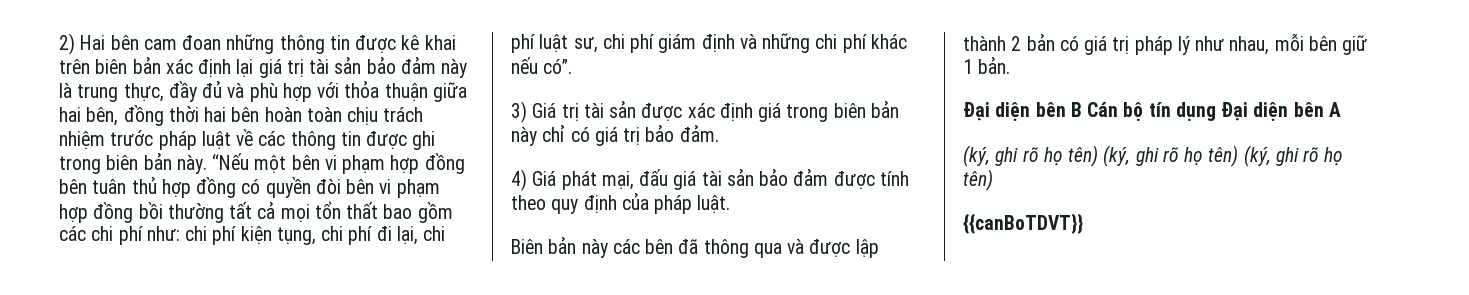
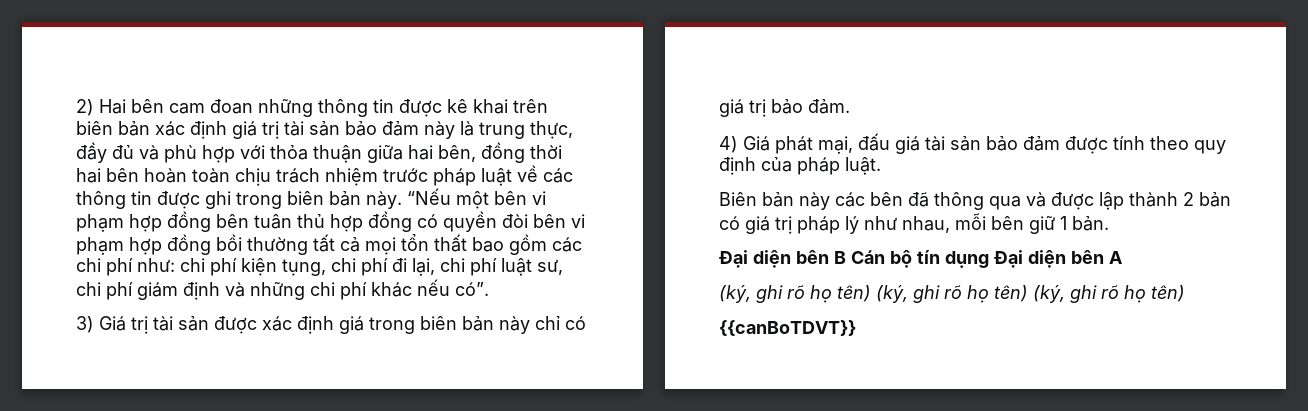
- 2) Hai bên cam đoan những thông tin được kê khai trên biên bản xác định lại giá trị tài sản bảo đảm này là trung thực, đầy đủ và phù hợp với thỏa thuận giữa hai bên, đồng thời hai bên hoàn toàn chịu trách nhiệm trước pháp luật về các thông tin được ghi trong biên bản này.
+ 2) Hai bên cam đoan những thông tin được kê khai trên biên bản xác định giá trị tài sản bảo đảm này là trung thực, đầy đủ và phù hợp với thỏa thuận giữa hai bên, đồng thời hai bên hoàn toàn chịu trách nhiệm trước pháp luật về các thông tin được ghi trong biên bản này.

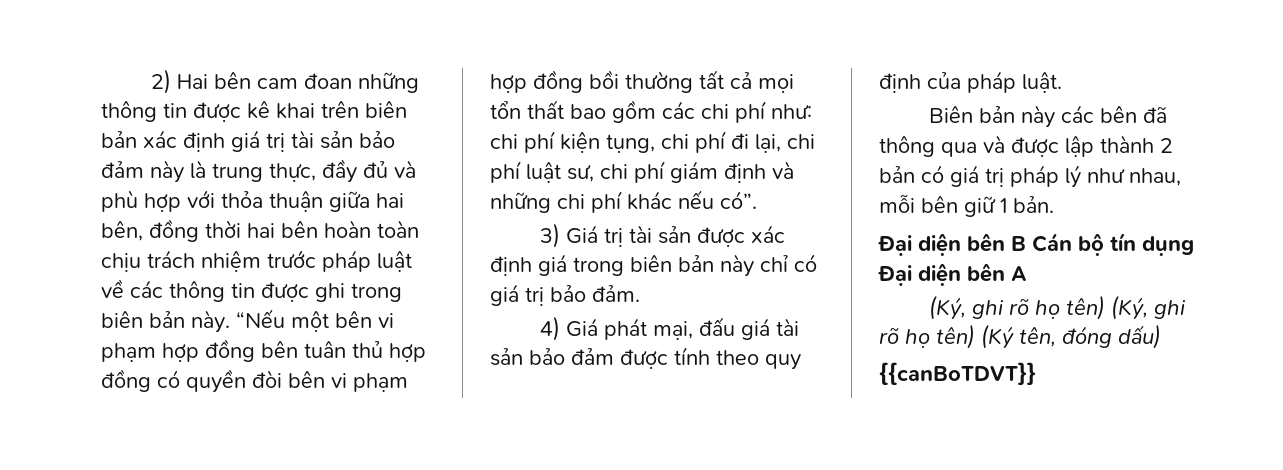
- (ký, ghi rõ họ tên) (ký, ghi rõ họ tên) (ký, ghi rõ họ tên)
+ (Ký, ghi rõ họ tên) (Ký, ghi rõ họ tên) (Ký tên, đóng dấu)

